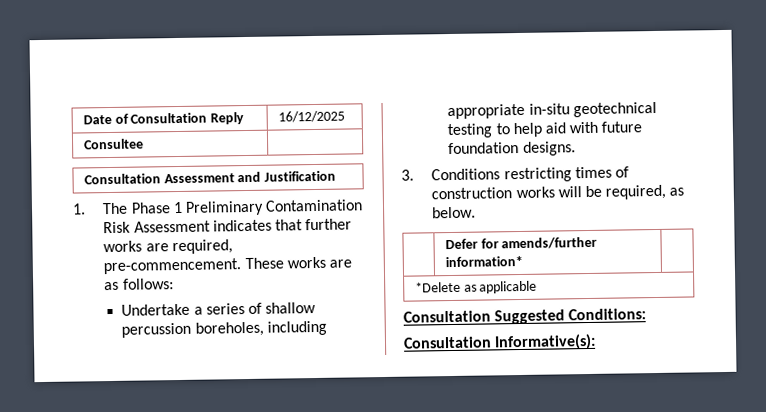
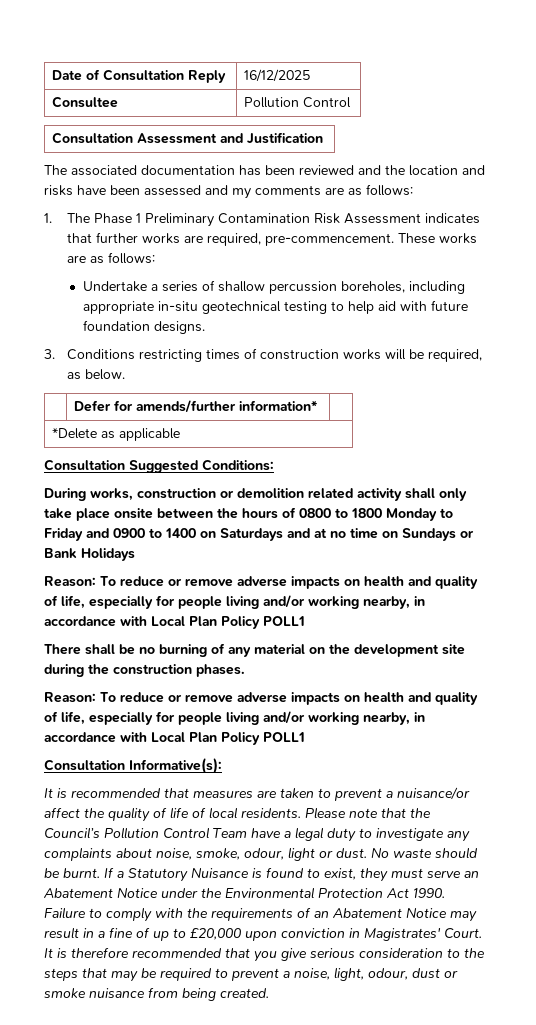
- Consultee |
+ Consultee | Pollution Control
+ The associated documentation has been reviewed and the location and risks have been assessed and my comments are as follows:
+ During works, construction or demolition related activity shall only take place onsite between the hours of 0800 to 1800 Monday to Friday and 0900 to 1400 on Saturdays and at no time on Sundays or Bank Holidays
+ Reason: To reduce or remove adverse impacts on health and quality of life, especially for people living and/or working nearby, in accordance with Local Plan Policy POLL1
+ There shall be no burning of any material on the development site during the construction phases.
+ Reason: To reduce or remove adverse impacts on health and quality of life, especially for people living and/or working nearby, in accordance with Local Plan Policy POLL1
  Consultation Informative(s):
+ It is recommended that measures are taken to prevent a nuisance/or affect the quality of life of local residents. Please note that the Council’s Pollution Control Team have a legal duty to investigate any complaints about noise, smoke, odour, light or dust. No waste should be burnt. If a Statutory Nuisance is found to exist, they must serve an Abatement Notice under the Environmental Protection Act 1990. Failure to comply with the requirements of an Abatement Notice may result in a fine of up to £20,000 upon conviction in Magistrates' Court. It is therefore recommended that you give serious consideration to the steps that may be required to prevent a noise, light, odour, dust or smoke nuisance from being created.

